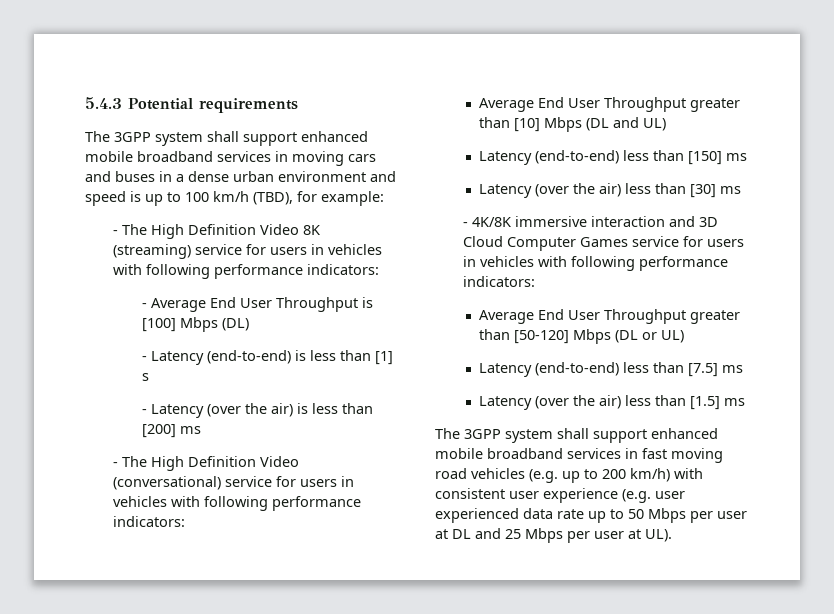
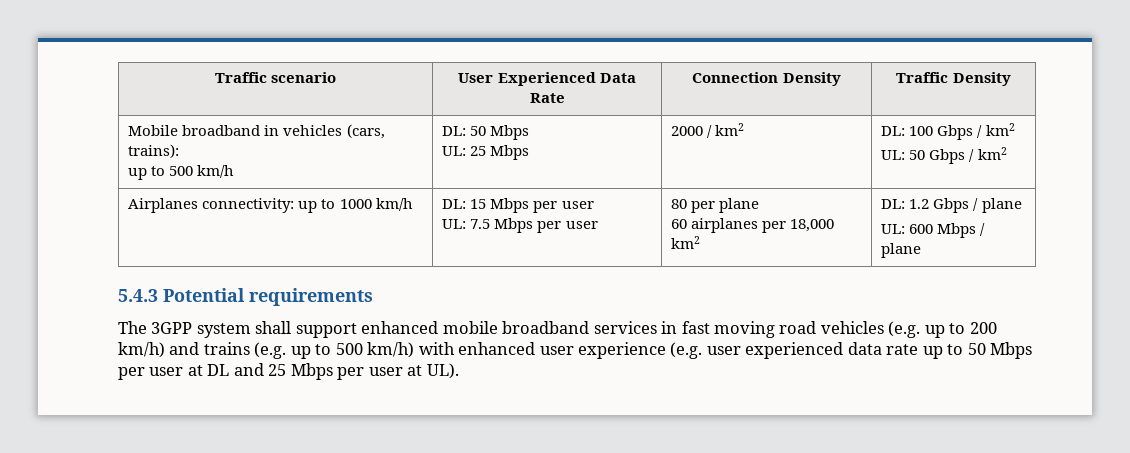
+ Traffic scenario | User Experienced Data Rate | Connection Density | Traffic Density
+ Mobile broadband in vehicles (cars, trains):
+ up to 500 km/h | DL: 50 Mbps
+ UL: 25 Mbps | 2000 / km2 | DL: 100 Gbps / km2
+ UL: 50 Gbps / km2
+ Airplanes connectivity: up to 1000 km/h | DL: 15 Mbps per user
+ UL: 7.5 Mbps per user | 80 per plane
+ 60 airplanes per 18,000 km2 | DL: 1.2 Gbps / plane
+ UL: 600 Mbps / plane
  5.4.3 Potential requirements
- The 3GPP system shall support enhanced mobile broadband services in moving cars and buses in a dense urban environment and speed is up to 100 km/h (TBD), for example:
- - The High Definition Video 8K (streaming) service for users in vehicles with following performance indicators:
- - Average End User Throughput is [100] Mbps (DL)
- - Latency (end-to-end) is less than [1] s
- - Latency (over the air) is less than [200] ms
- - The High Definition Video (conversational) service for users in vehicles with following performance indicators:
- Average End User Throughput greater than [10] Mbps (DL and UL)
- Latency (end-to-end) less than [150] ms
- Latency (over the air) less than [30] ms
- - 4K/8K immersive interaction and 3D Cloud Computer Games service for users in vehicles with following performance indicators:
- Average End User Throughput greater than [50-120] Mbps (DL or UL)
- Latency (end-to-end) less than [7.5] ms
- Latency (over the air) less than [1.5] ms
- The 3GPP system shall support enhanced mobile broadband services in fast moving road vehicles (e.g. up to 200 km/h) with consistent user experience (e.g. user experienced data rate up to 50 Mbps per user at DL and 25 Mbps per user at UL).
+ The 3GPP system shall support enhanced mobile broadband services in fast moving road vehicles (e.g. up to 200 km/h) and trains (e.g. up to 500 km/h) with enhanced user experience (e.g. user experienced data rate up to 50 Mbps per user at DL and 25 Mbps per user at UL).

